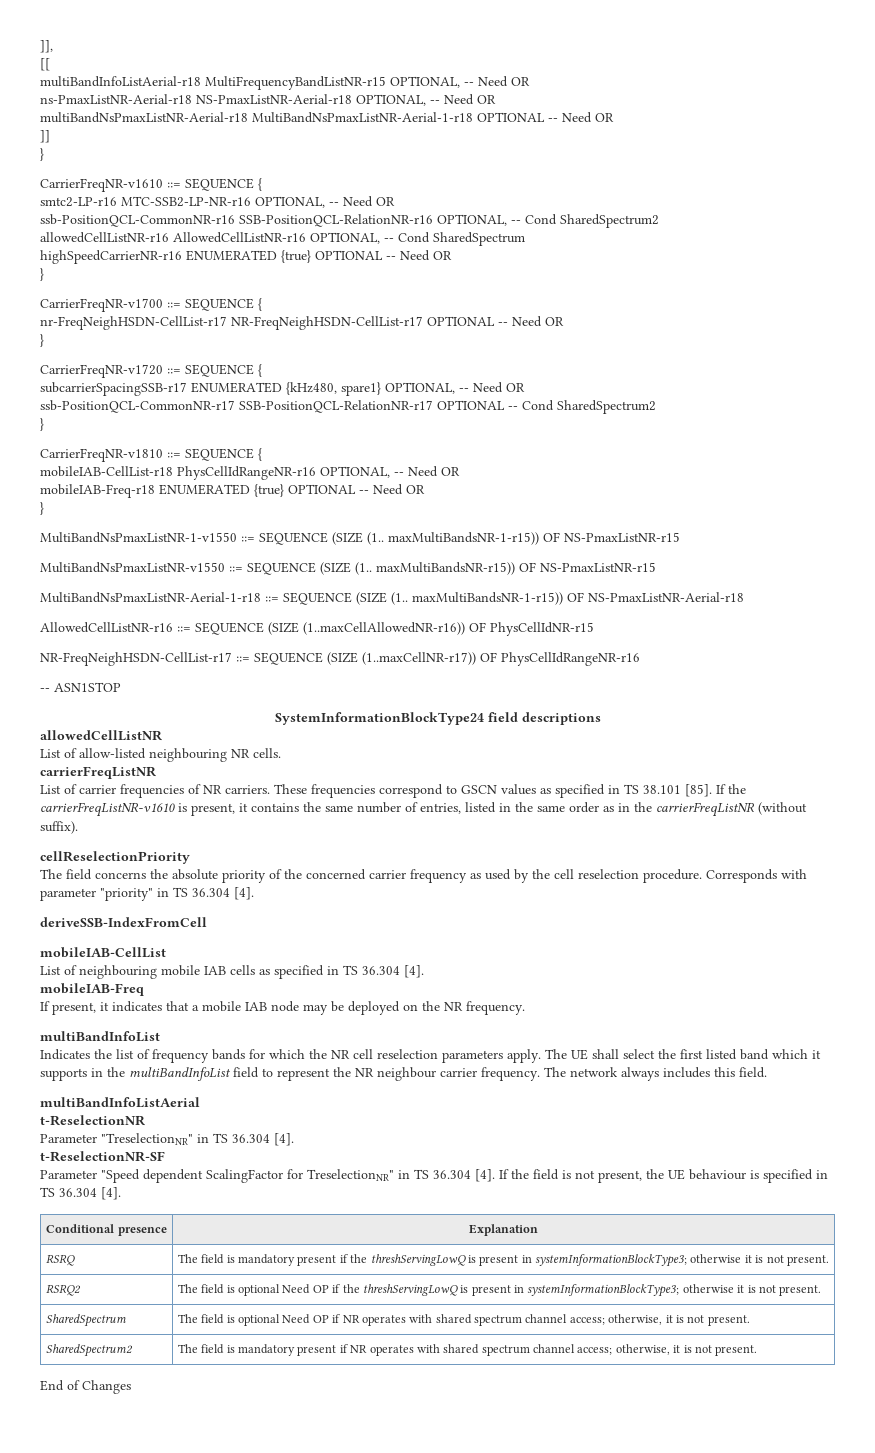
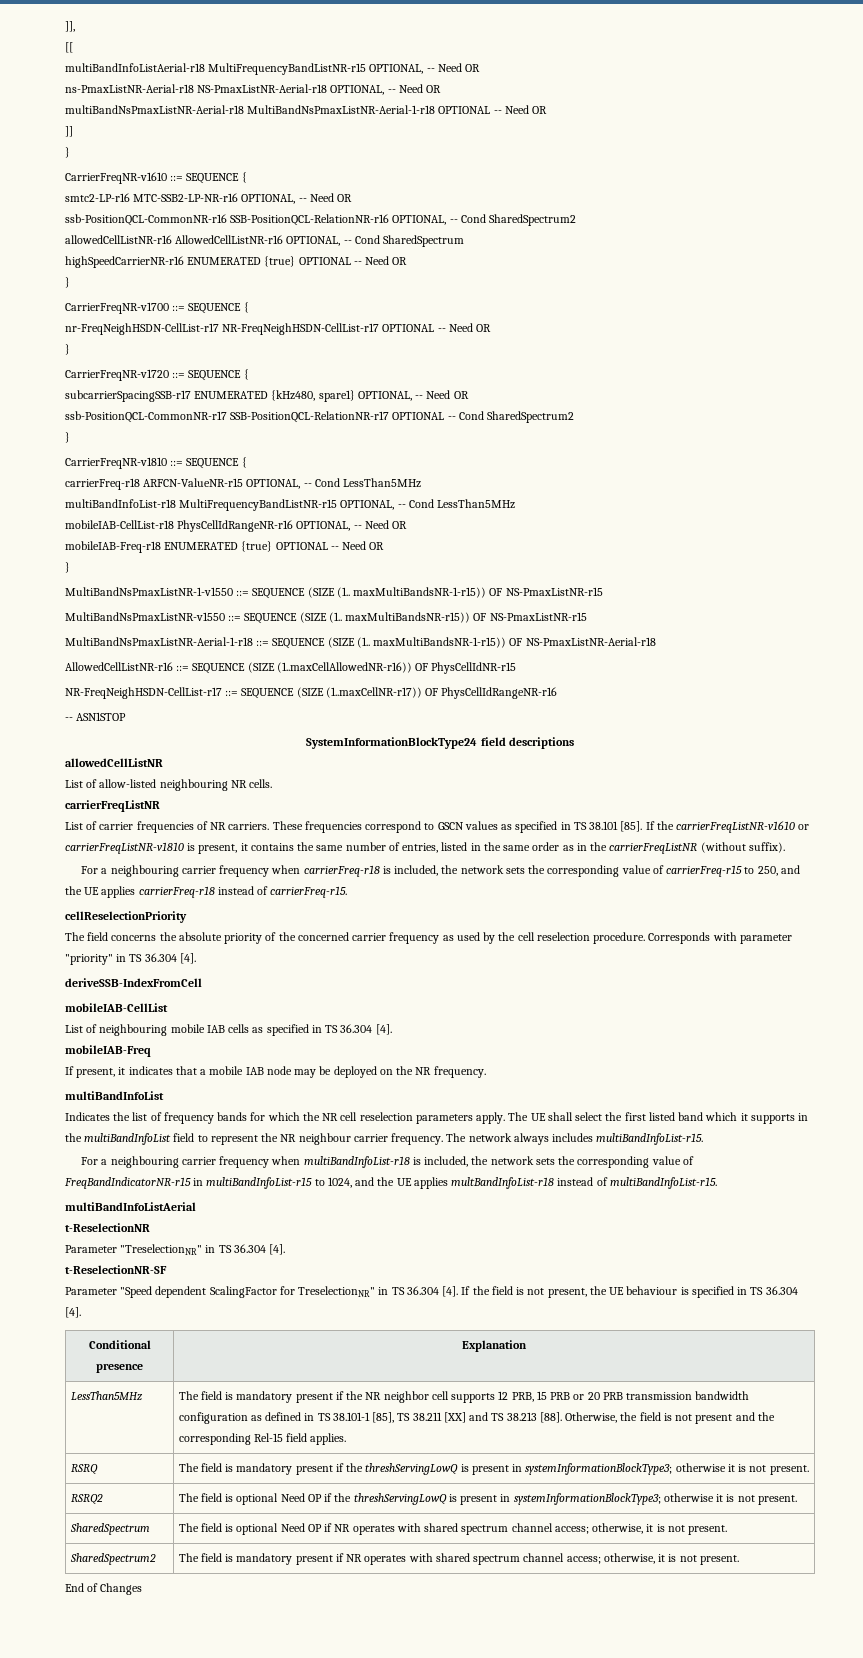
+ carrierFreq-r18 ARFCN-ValueNR-r15 OPTIONAL, -- Cond LessThan5MHz
+ multiBandInfoList-r18 MultiFrequencyBandListNR-r15 OPTIONAL, -- Cond LessThan5MHz
- If the carrierFreqListNR-v1610 is present, it contains the same number of entries, listed in the same order as in the carrierFreqListNR (without suffix).
+ If the carrierFreqListNR-v1610 or carrierFreqListNR-v1810 is present, it contains the same number of entries, listed in the same order as in the carrierFreqListNR (without suffix).
+ For a neighbouring carrier frequency when carrierFreq-r18 is included, the network sets the corresponding value of carrierFreq-r15 to 250, and the UE applies carrierFreq-r18 instead of carrierFreq-r15.
- The network always includes this field.
+ The network always includes multiBandInfoList-r15.
+ For a neighbouring carrier frequency when multiBandInfoList-r18 is included, the network sets the corresponding value of FreqBandIndicatorNR-r15 in multiBandInfoList-r15 to 1024, and the UE applies multBandInfoList-r18 instead of multiBandInfoList-r15.
+ LessThan5MHz | The field is mandatory present if the NR neighbor cell supports 12 PRB, 15 PRB or 20 PRB transmission bandwidth configuration as defined in TS 38.101-1 [85], TS 38.211 [XX] and TS 38.213 [88]. Otherwise, the field is not present and the corresponding Rel-15 field applies.

